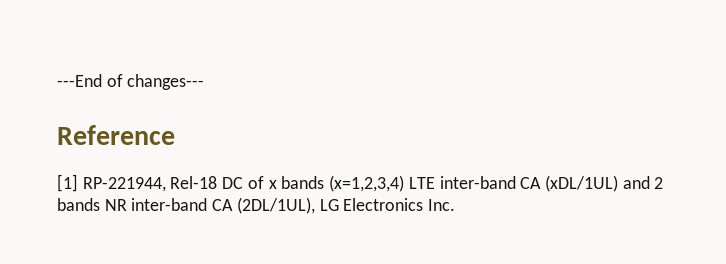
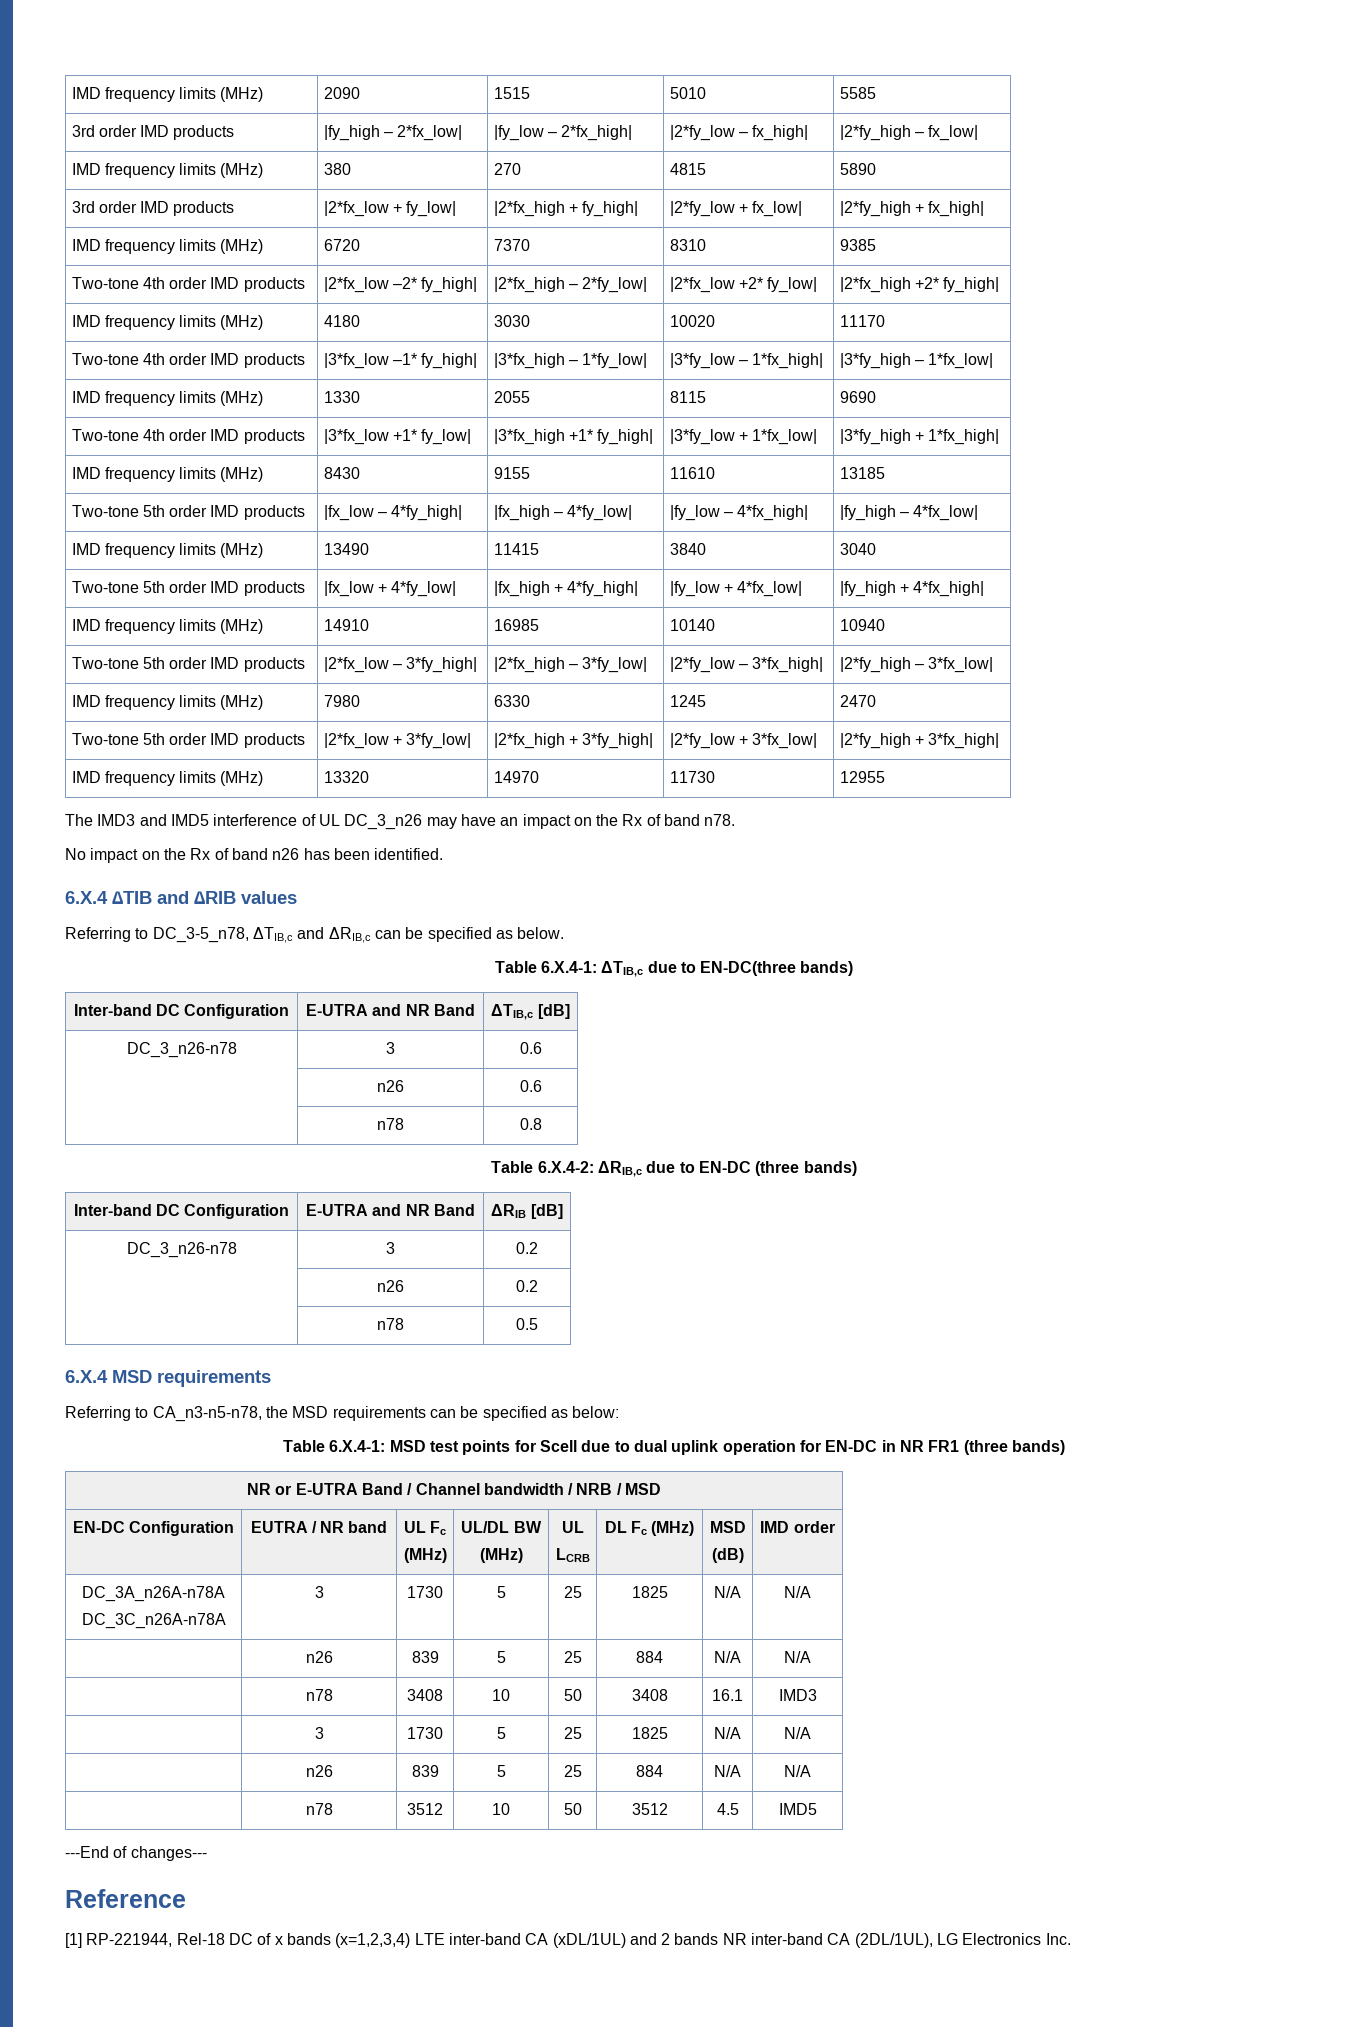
+ IMD frequency limits (MHz) | 2090 | 1515 | 5010 | 5585
+ 3rd order IMD products | |fy_high – 2*fx_low| | |fy_low – 2*fx_high| | |2*fy_low – fx_high| | |2*fy_high – fx_low|
+ IMD frequency limits (MHz) | 380 | 270 | 4815 | 5890
+ 3rd order IMD products | |2*fx_low + fy_low| | |2*fx_high + fy_high| | |2*fy_low + fx_low| | |2*fy_high + fx_high|
+ IMD frequency limits (MHz) | 6720 | 7370 | 8310 | 9385
+ Two-tone 4th order IMD products | |2*fx_low –2* fy_high| | |2*fx_high – 2*fy_low| | |2*fx_low +2* fy_low| | |2*fx_high +2* fy_high|
+ IMD frequency limits (MHz) | 4180 | 3030 | 10020 | 11170
+ Two-tone 4th order IMD products | |3*fx_low –1* fy_high| | |3*fx_high – 1*fy_low| | |3*fy_low – 1*fx_high| | |3*fy_high – 1*fx_low|
+ IMD frequency limits (MHz) | 1330 | 2055 | 8115 | 9690
+ Two-tone 4th order IMD products | |3*fx_low +1* fy_low| | |3*fx_high +1* fy_high| | |3*fy_low + 1*fx_low| | |3*fy_high + 1*fx_high|
+ IMD frequency limits (MHz) | 8430 | 9155 | 11610 | 13185
+ Two-tone 5th order IMD products | |fx_low – 4*fy_high| | |fx_high – 4*fy_low| | |fy_low – 4*fx_high| | |fy_high – 4*fx_low|
+ IMD frequency limits (MHz) | 13490 | 11415 | 3840 | 3040
+ Two-tone 5th order IMD products | |fx_low + 4*fy_low| | |fx_high + 4*fy_high| | |fy_low + 4*fx_low| | |fy_high + 4*fx_high|
+ IMD frequency limits (MHz) | 14910 | 16985 | 10140 | 10940
+ Two-tone 5th order IMD products | |2*fx_low – 3*fy_high| | |2*fx_high – 3*fy_low| | |2*fy_low – 3*fx_high| | |2*fy_high – 3*fx_low|
+ IMD frequency limits (MHz) | 7980 | 6330 | 1245 | 2470
+ Two-tone 5th order IMD products | |2*fx_low + 3*fy_low| | |2*fx_high + 3*fy_high| | |2*fy_low + 3*fx_low| | |2*fy_high + 3*fx_high|
+ IMD frequency limits (MHz) | 13320 | 14970 | 11730 | 12955
+ The IMD3 and IMD5 interference of UL DC_3_n26 may have an impact on the Rx of band n78.
+ No impact on the Rx of band n26 has been identified.
+ 6.X.4 ∆TIB and ∆RIB values
+ Referring to DC_3-5_n78, ΔTIB,c and ΔRIB,c can be specified as below.
+ Table 6.X.4-1: ΔTIB,c due to EN-DC(three bands)
+ Inter-band DC Configuration | E-UTRA and NR Band | ΔTIB,c [dB]
+ DC_3_n26-n78 | 3 | 0.6
+ | n26 | 0.6
+ | n78 | 0.8
+ Table 6.X.4-2: ΔRIB,c due to EN-DC (three bands)
+ Inter-band DC Configuration | E-UTRA and NR Band | ΔRIB [dB]
+ DC_3_n26-n78 | 3 | 0.2
+ | n26 | 0.2
+ | n78 | 0.5
+ 6.X.4 MSD requirements
+ Referring to CA_n3-n5-n78, the MSD requirements can be specified as below:
+ Table 6.X.4-1: MSD test points for Scell due to dual uplink operation for EN-DC in NR FR1 (three bands)
+ NR or E-UTRA Band / Channel bandwidth / NRB / MSD
+ EN-DC Configuration | EUTRA / NR band | UL Fc
+ (MHz) | UL/DL BW
+ (MHz) | UL
+ LCRB | DL Fc (MHz) | MSD
+ (dB) | IMD order
+ DC_3A_n26A-n78A
+ DC_3C_n26A-n78A | 3 | 1730 | 5 | 25 | 1825 | N/A | N/A
+ | n26 | 839 | 5 | 25 | 884 | N/A | N/A
+ | n78 | 3408 | 10 | 50 | 3408 | 16.1 | IMD3
+ | 3 | 1730 | 5 | 25 | 1825 | N/A | N/A
+ | n26 | 839 | 5 | 25 | 884 | N/A | N/A
+ | n78 | 3512 | 10 | 50 | 3512 | 4.5 | IMD5

